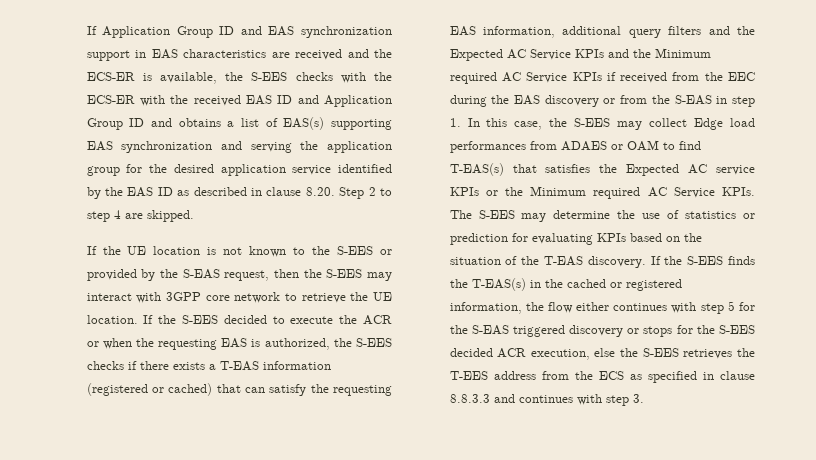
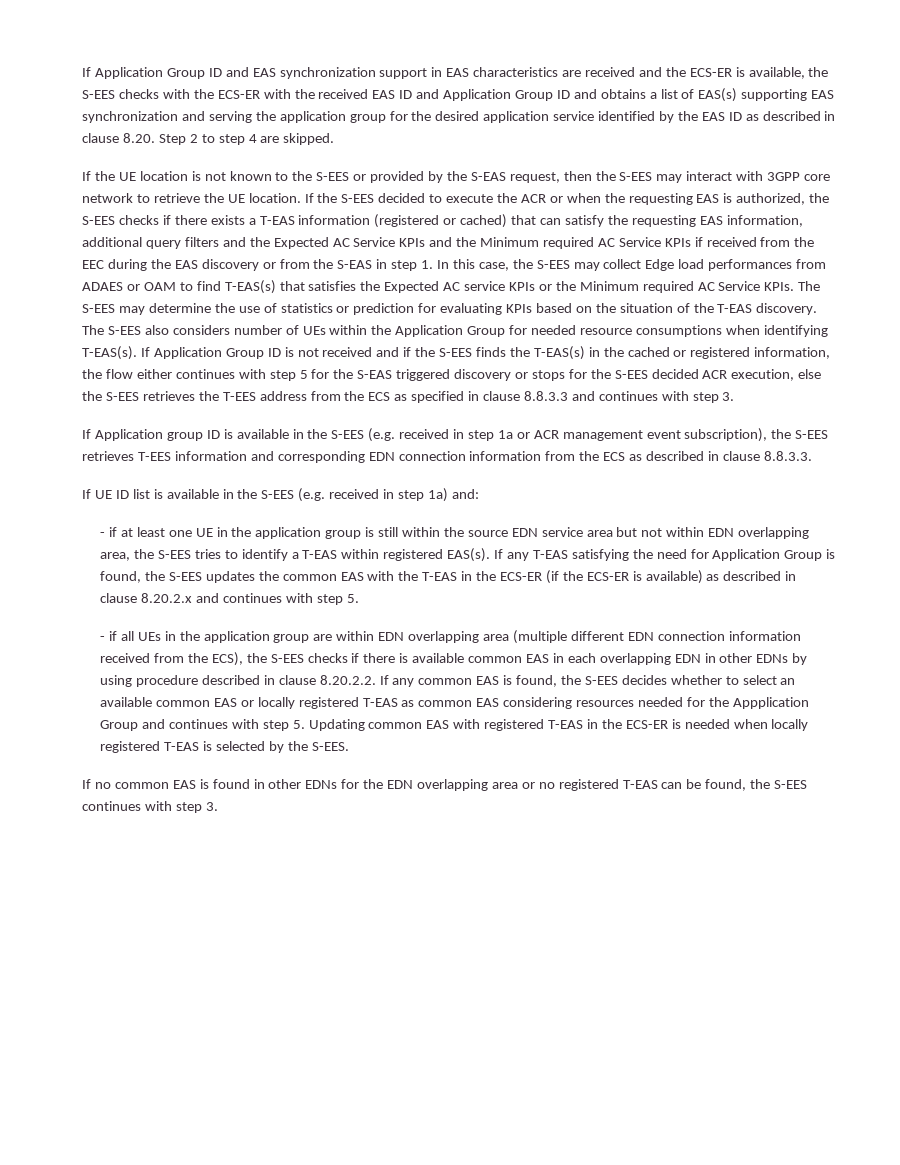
- If the S-EES finds the T-EAS(s) in the cached or registered information, the flow either continues with step 5 for the S-EAS triggered discovery or stops for the S-EES decided ACR execution, else the S-EES retrieves the T-EES address from the ECS as specified in clause 8.8.3.3 and continues with step 3.
+ The S-EES also considers number of UEs within the Application Group for needed resource consumptions when identifying T-EAS(s). If Application Group ID is not received and if the S-EES finds the T-EAS(s) in the cached or registered information, the flow either continues with step 5 for the S-EAS triggered discovery or stops for the S-EES decided ACR execution, else the S-EES retrieves the T-EES address from the ECS as specified in clause 8.8.3.3 and continues with step 3.
+ If Application group ID is available in the S-EES (e.g. received in step 1a or ACR management event subscription), the S-EES retrieves T-EES information and corresponding EDN connection information from the ECS as described in clause 8.8.3.3.
+ If UE ID list is available in the S-EES (e.g. received in step 1a) and:
+ - if at least one UE in the application group is still within the source EDN service area but not within EDN overlapping area, the S-EES tries to identify a T-EAS within registered EAS(s). If any T-EAS satisfying the need for Application Group is found, the S-EES updates the common EAS with the T-EAS in the ECS-ER (if the ECS-ER is available) as described in clause 8.20.2.x and continues with step 5.
+ - if all UEs in the application group are within EDN overlapping area (multiple different EDN connection information received from the ECS), the S-EES checks if there is available common EAS in each overlapping EDN in other EDNs by using procedure described in clause 8.20.2.2. If any common EAS is found, the S-EES decides whether to select an available common EAS or locally registered T-EAS as common EAS considering resources needed for the Appplication Group and continues with step 5. Updating common EAS with registered T-EAS in the ECS-ER is needed when locally registered T-EAS is selected by the S-EES.
+ If no common EAS is found in other EDNs for the EDN overlapping area or no registered T-EAS can be found, the S-EES continues with step 3.

